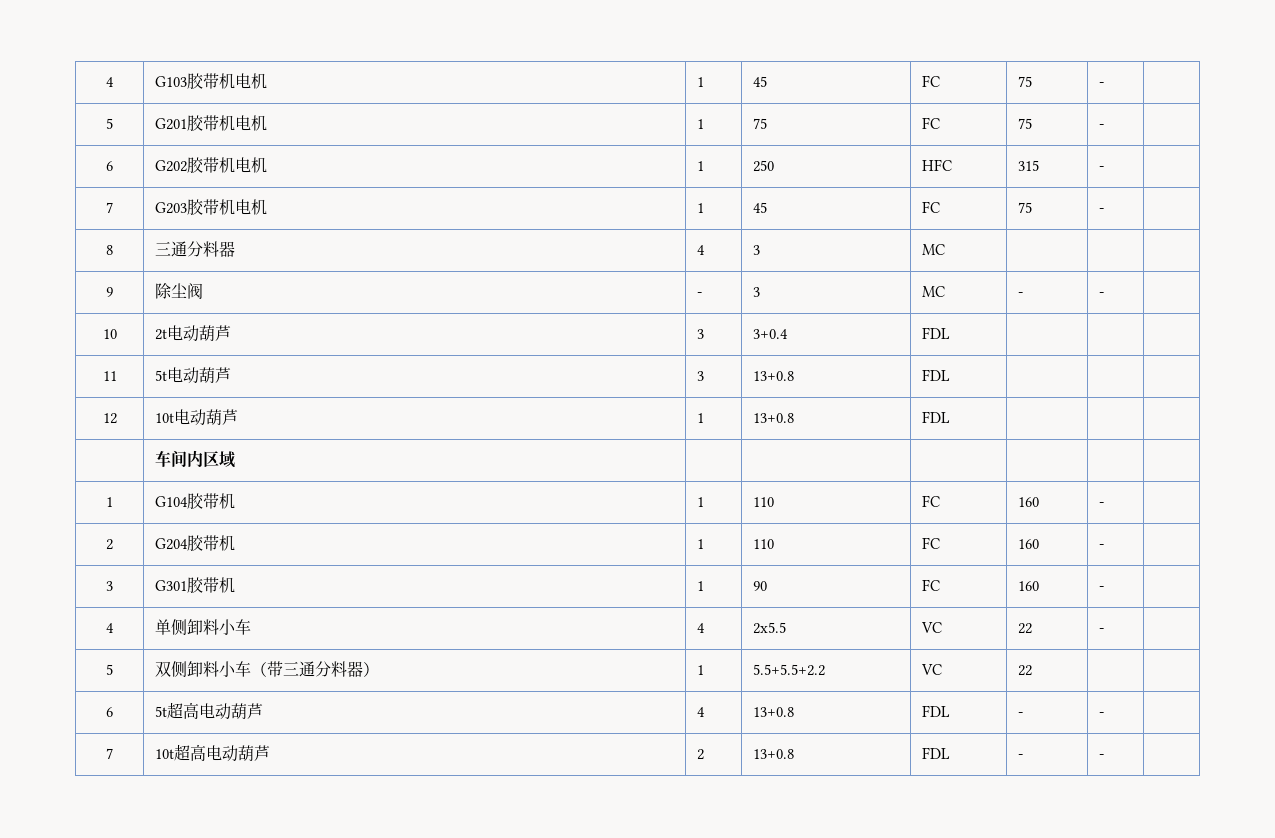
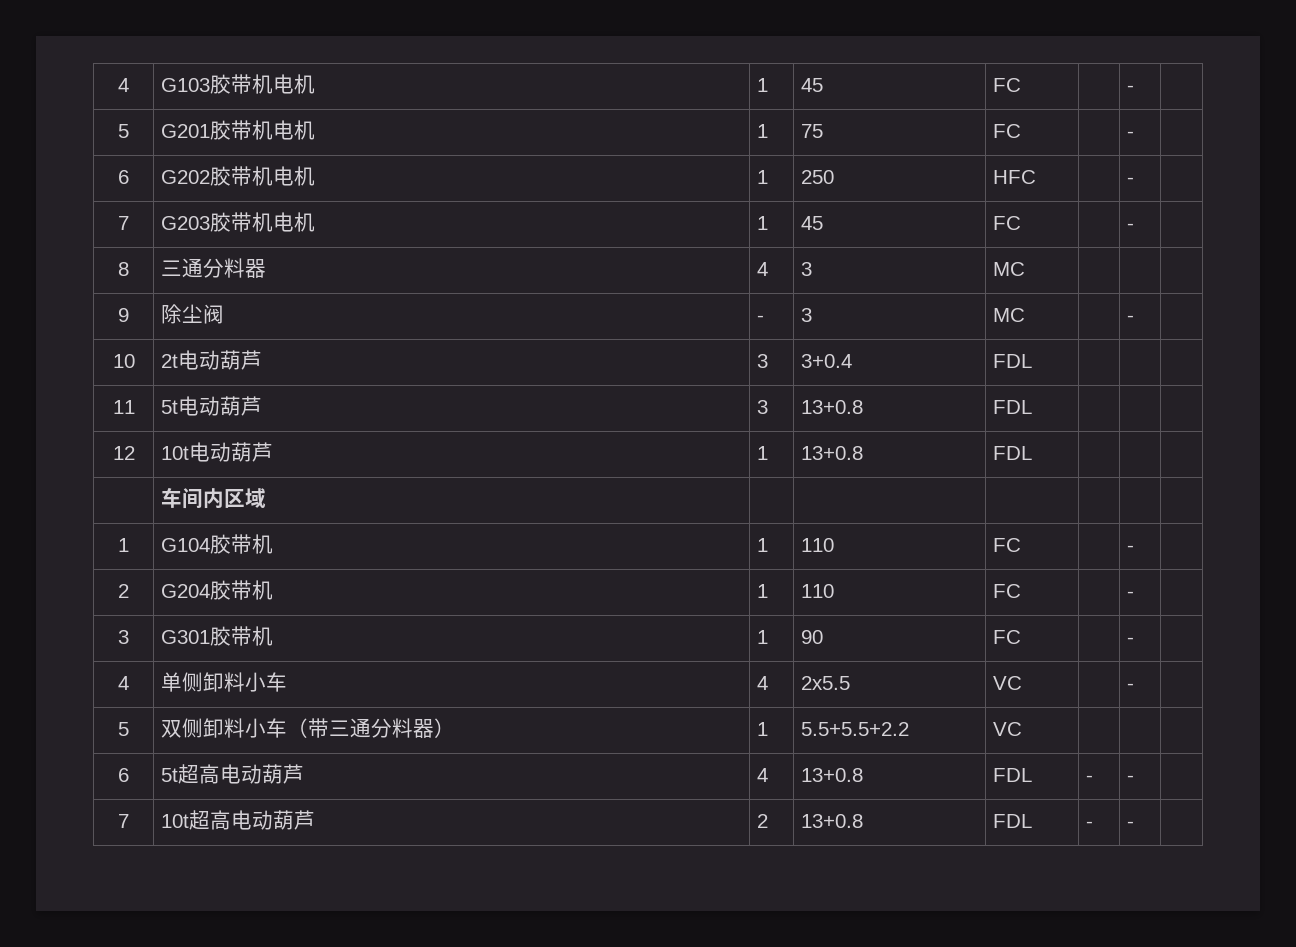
- 4 | G103胶带机电机 | 1 | 45 | FC | 75 | - |
+ 4 | G103胶带机电机 | 1 | 45 | FC | | - |
- 5 | G201胶带机电机 | 1 | 75 | FC | 75 | - |
+ 5 | G201胶带机电机 | 1 | 75 | FC | | - |
- 6 | G202胶带机电机 | 1 | 250 | HFC | 315 | - |
+ 6 | G202胶带机电机 | 1 | 250 | HFC | | - |
- 7 | G203胶带机电机 | 1 | 45 | FC | 75 | - |
+ 7 | G203胶带机电机 | 1 | 45 | FC | | - |
- 9 | 除尘阀 | - | 3 | MC | - | - |
+ 9 | 除尘阀 | - | 3 | MC | | - |
- 1 | G104胶带机 | 1 | 110 | FC | 160 | - |
+ 1 | G104胶带机 | 1 | 110 | FC | | - |
- 2 | G204胶带机 | 1 | 110 | FC | 160 | - |
+ 2 | G204胶带机 | 1 | 110 | FC | | - |
- 3 | G301胶带机 | 1 | 90 | FC | 160 | - |
+ 3 | G301胶带机 | 1 | 90 | FC | | - |
- 4 | 单侧卸料小车 | 4 | 2x5.5 | VC | 22 | - |
+ 4 | 单侧卸料小车 | 4 | 2x5.5 | VC | | - |
- 5 | 双侧卸料小车（带三通分料器） | 1 | 5.5+5.5+2.2 | VC | 22 | |
+ 5 | 双侧卸料小车（带三通分料器） | 1 | 5.5+5.5+2.2 | VC | | |

